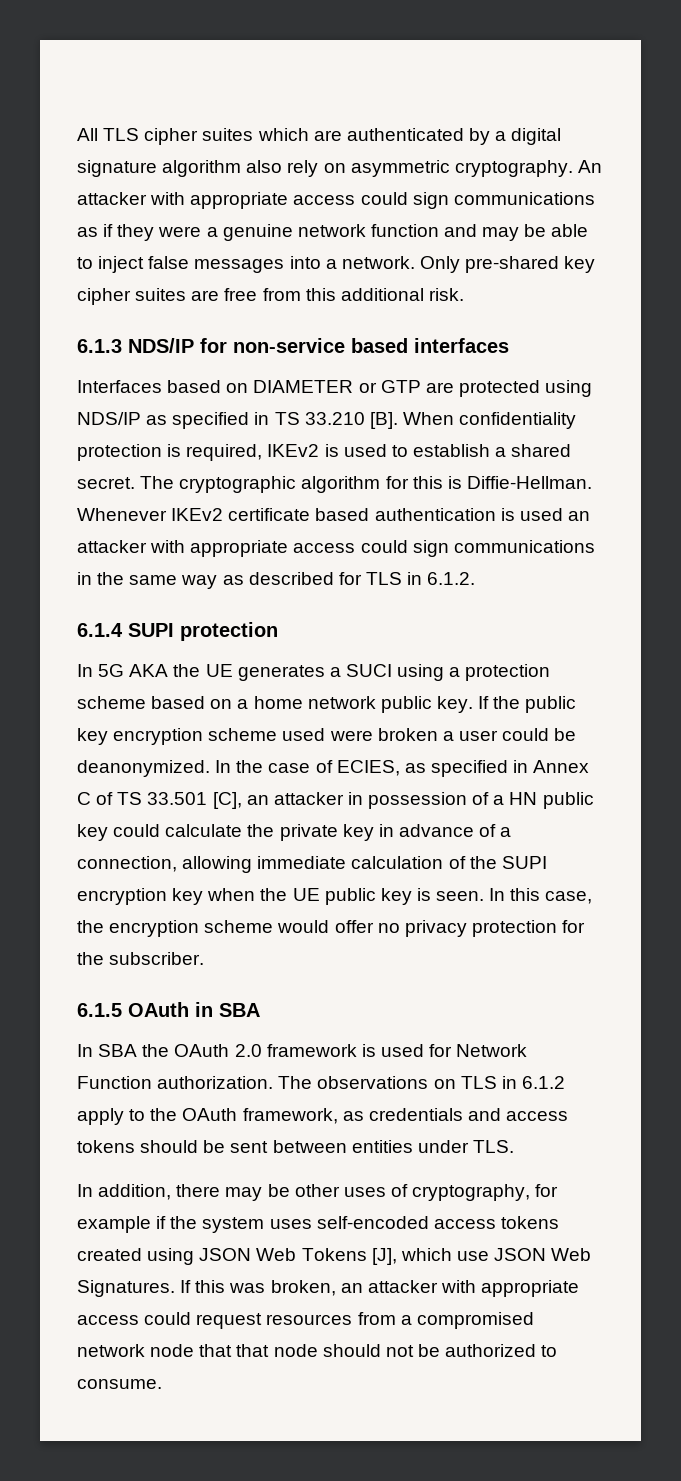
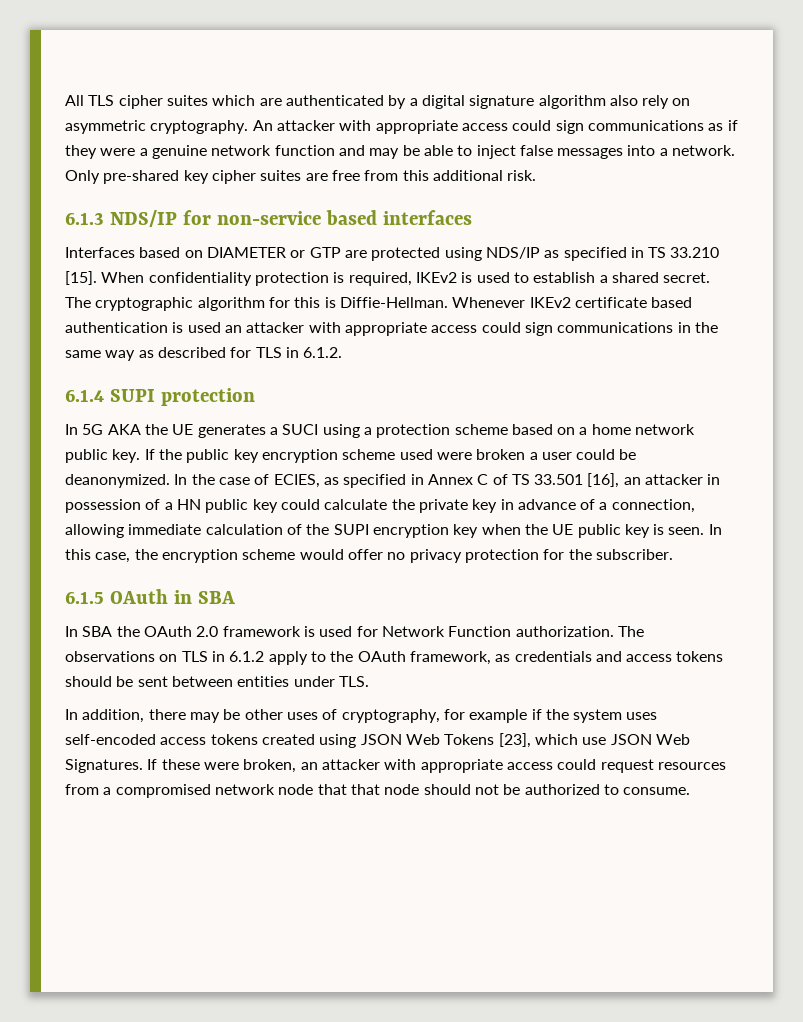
- Interfaces based on DIAMETER or GTP are protected using NDS/IP as specified in TS 33.210 [B]. When confidentiality protection is required, IKEv2 is used to establish a shared secret.
+ Interfaces based on DIAMETER or GTP are protected using NDS/IP as specified in TS 33.210 [15]. When confidentiality protection is required, IKEv2 is used to establish a shared secret.
- In the case of ECIES, as specified in Annex C of TS 33.501 [C], an attacker in possession of a HN public key could calculate the private key in advance of a connection, allowing immediate calculation of the SUPI encryption key when the UE public key is seen.
+ In the case of ECIES, as specified in Annex C of TS 33.501 [16], an attacker in possession of a HN public key could calculate the private key in advance of a connection, allowing immediate calculation of the SUPI encryption key when the UE public key is seen.
- In addition, there may be other uses of cryptography, for example if the system uses self-encoded access tokens created using JSON Web Tokens [J], which use JSON Web Signatures.
+ In addition, there may be other uses of cryptography, for example if the system uses self-encoded access tokens created using JSON Web Tokens [23], which use JSON Web Signatures.
- If this was broken, an attacker with appropriate access could request resources from a compromised network node that that node should not be authorized to consume.
+ If these were broken, an attacker with appropriate access could request resources from a compromised network node that that node should not be authorized to consume.

